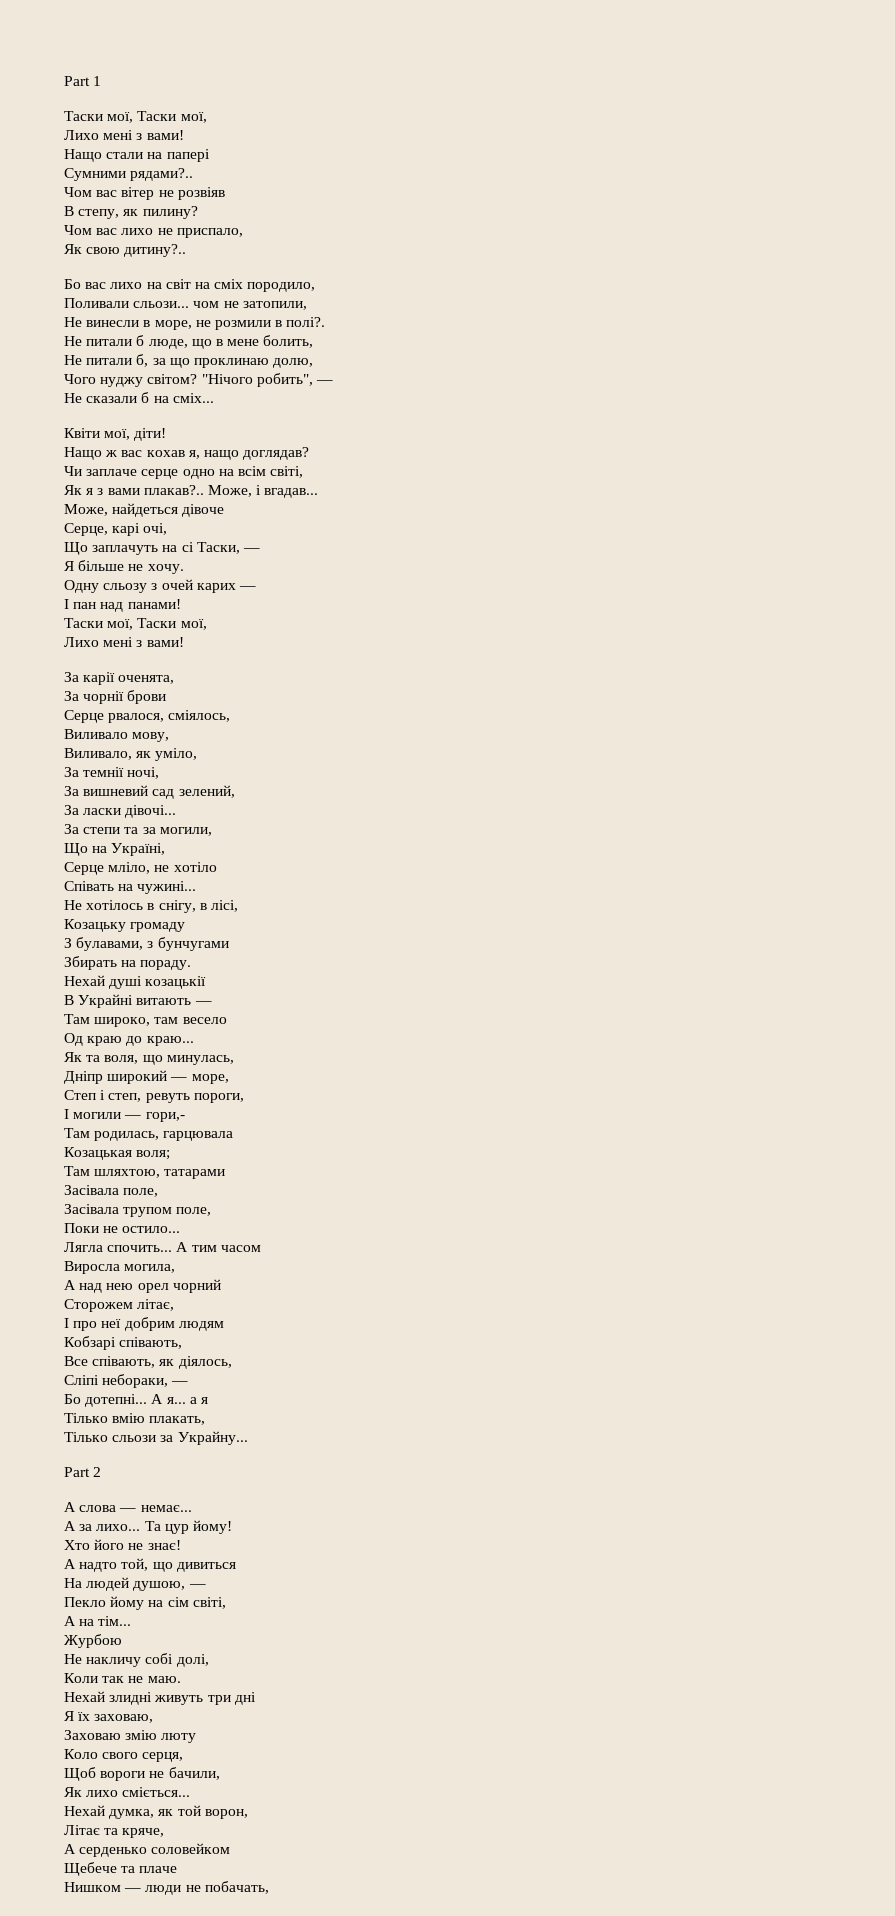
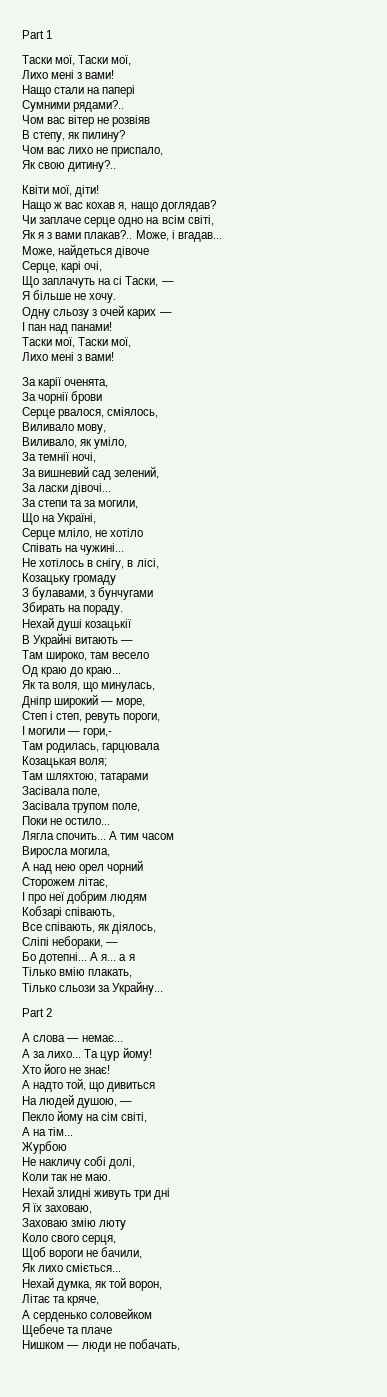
- Бо вас лихо на світ на сміх породило,
- Поливали сльози... чом не затопили,
- Не винесли в море, не розмили в полі?.
- Не питали б люде, що в мене болить,
- Не питали б, за що проклинаю долю,
- Чого нуджу світом? "Нічого робить", —
- Не сказали б на сміх...

